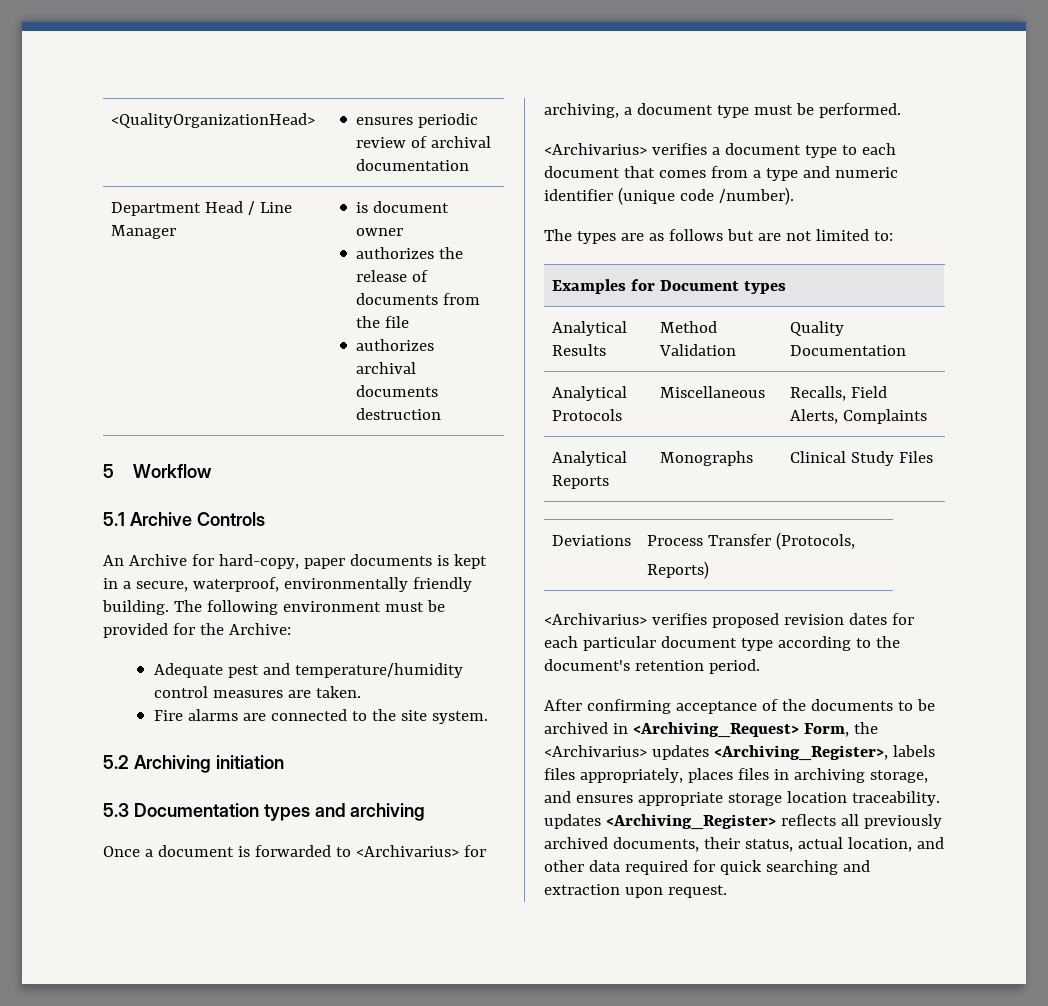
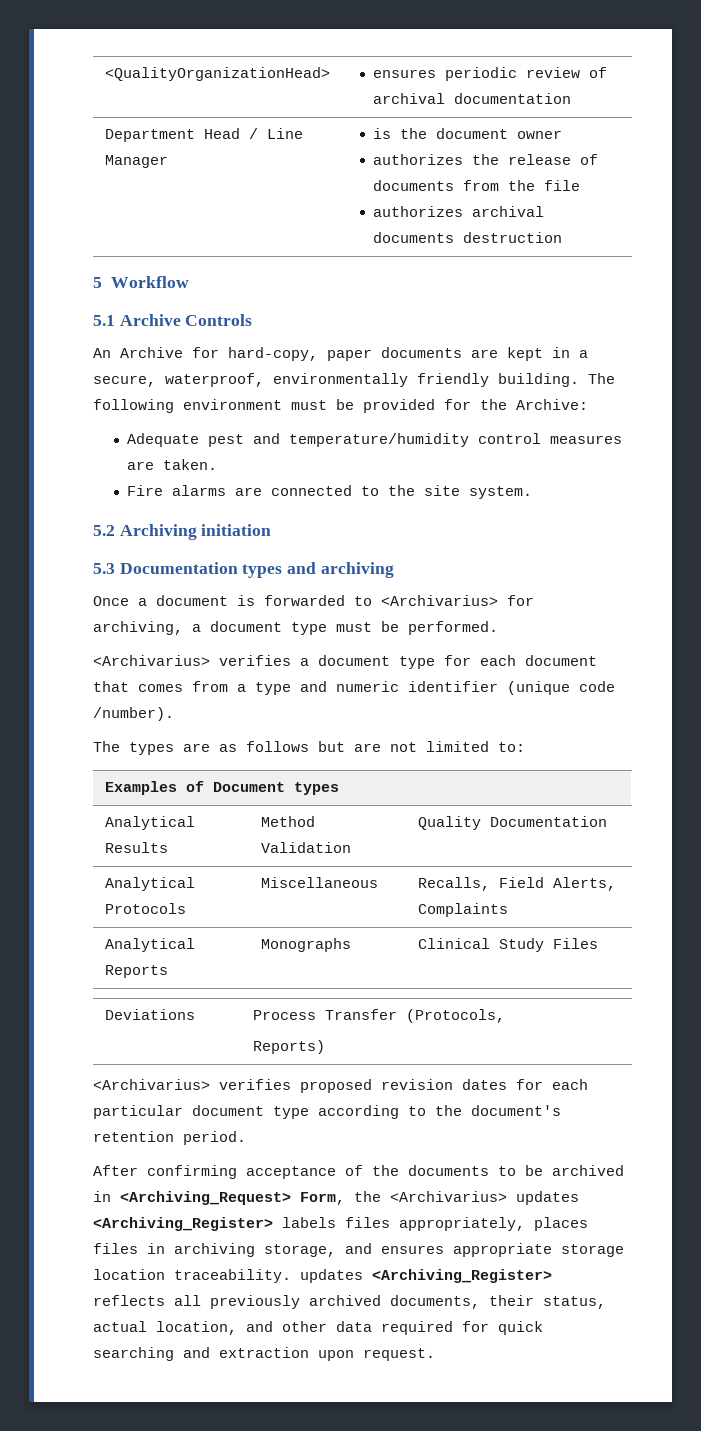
- Department Head / Line Manager | is document owner
+ Department Head / Line Manager | is the document owner
- An Archive for hard-copy, paper documents is kept in a secure, waterproof, environmentally friendly building.
+ An Archive for hard-copy, paper documents are kept in a secure, waterproof, environmentally friendly building.
- <Archivarius> verifies a document type to each document that comes from a type and numeric identifier (unique code /number).
+ <Archivarius> verifies a document type for each document that comes from a type and numeric identifier (unique code /number).
- Examples for Document types
+ Examples of Document types
- After confirming acceptance of the documents to be archived in <Archiving_Request> Form, the <Archivarius> updates <Archiving_Register>, labels files appropriately, places files in archiving storage, and ensures appropriate storage location traceability. updates <Archiving_Register> reflects all previously archived documents, their status, actual location, and other data required for quick searching and extraction upon request.
+ After confirming acceptance of the documents to be archived in <Archiving_Request> Form, the <Archivarius> updates <Archiving_Register> labels files appropriately, places files in archiving storage, and ensures appropriate storage location traceability. updates <Archiving_Register> reflects all previously archived documents, their status, actual location, and other data required for quick searching and extraction upon request.

